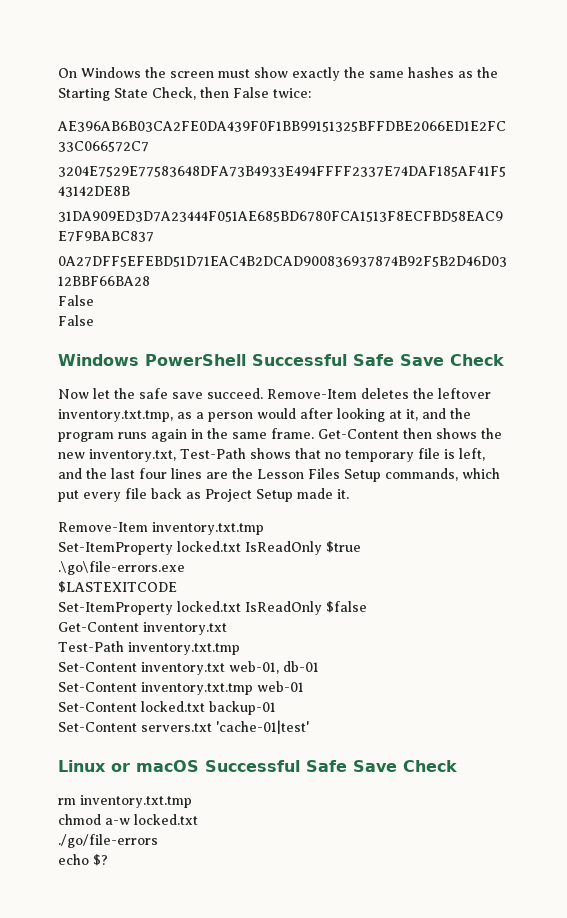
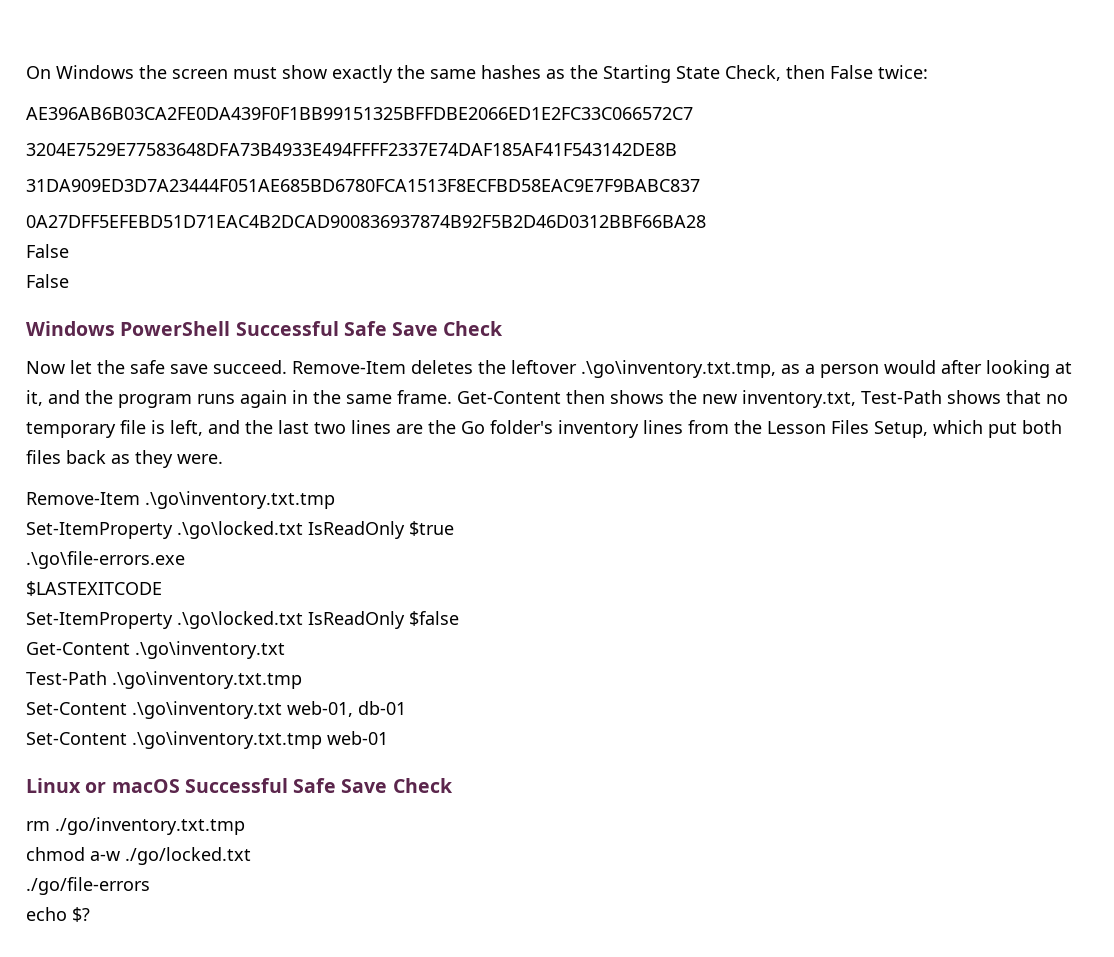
- Remove-Item deletes the leftover inventory.txt.tmp, as a person would after looking at it, and the program runs again in the same frame.
+ Remove-Item deletes the leftover .\go\inventory.txt.tmp, as a person would after looking at it, and the program runs again in the same frame.
- Get-Content then shows the new inventory.txt, Test-Path shows that no temporary file is left, and the last four lines are the Lesson Files Setup commands, which put every file back as Project Setup made it.
- Remove-Item inventory.txt.tmp
- Set-ItemProperty locked.txt IsReadOnly $true
+ Get-Content then shows the new inventory.txt, Test-Path shows that no temporary file is left, and the last two lines are the Go folder's inventory lines from the Lesson Files Setup, which put both files back as they were.
+ Remove-Item .\go\inventory.txt.tmp
+ Set-ItemProperty .\go\locked.txt IsReadOnly $true
- Set-ItemProperty locked.txt IsReadOnly $false
+ Set-ItemProperty .\go\locked.txt IsReadOnly $false
- Get-Content inventory.txt
- Test-Path inventory.txt.tmp
- Set-Content inventory.txt web-01, db-01
+ Get-Content .\go\inventory.txt
+ Test-Path .\go\inventory.txt.tmp
+ Set-Content .\go\inventory.txt web-01, db-01
- Set-Content inventory.txt.tmp web-01
+ Set-Content .\go\inventory.txt.tmp web-01
- Set-Content locked.txt backup-01
- Set-Content servers.txt 'cache-01|test'
- rm inventory.txt.tmp
+ rm ./go/inventory.txt.tmp
- chmod a-w locked.txt
+ chmod a-w ./go/locked.txt

